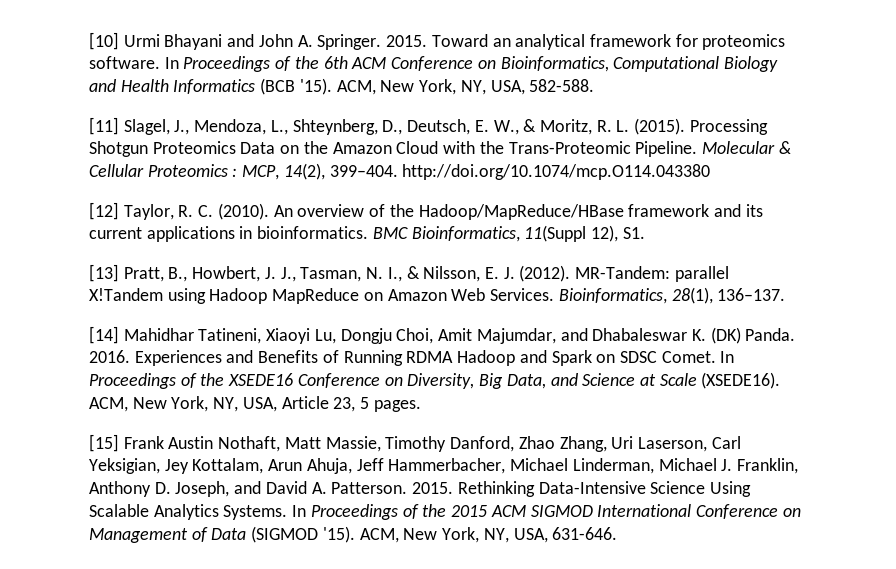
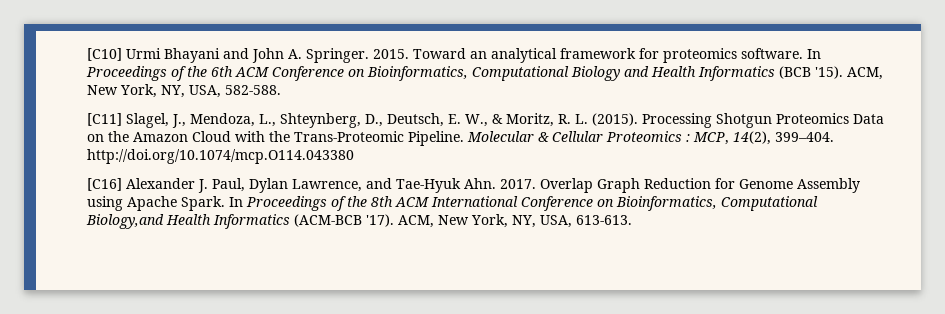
- [10] Urmi Bhayani and John A. Springer.
+ [C10] Urmi Bhayani and John A. Springer.
- [11] Slagel, J., Mendoza, L., Shteynberg, D., Deutsch, E. W., & Moritz, R. L. (2015).
+ [C11] Slagel, J., Mendoza, L., Shteynberg, D., Deutsch, E. W., & Moritz, R. L. (2015).
- [12] Taylor, R. C. (2010). An overview of the Hadoop/MapReduce/HBase framework and its current applications in bioinformatics. BMC Bioinformatics, 11(Suppl 12), S1.
- [13] Pratt, B., Howbert, J. J., Tasman, N. I., & Nilsson, E. J. (2012). MR-Tandem: parallel X!Tandem using Hadoop MapReduce on Amazon Web Services. Bioinformatics, 28(1), 136–137.
- [14] Mahidhar Tatineni, Xiaoyi Lu, Dongju Choi, Amit Majumdar, and Dhabaleswar K. (DK) Panda. 2016. Experiences and Benefits of Running RDMA Hadoop and Spark on SDSC Comet. In Proceedings of the XSEDE16 Conference on Diversity, Big Data, and Science at Scale (XSEDE16). ACM, New York, NY, USA, Article 23, 5 pages.
- [15] Frank Austin Nothaft, Matt Massie, Timothy Danford, Zhao Zhang, Uri Laserson, Carl Yeksigian, Jey Kottalam, Arun Ahuja, Jeff Hammerbacher, Michael Linderman, Michael J. Franklin, Anthony D. Joseph, and David A. Patterson. 2015. Rethinking Data-Intensive Science Using Scalable Analytics Systems. In Proceedings of the 2015 ACM SIGMOD International Conference on Management of Data (SIGMOD '15). ACM, New York, NY, USA, 631-646.
+ [C16] Alexander J. Paul, Dylan Lawrence, and Tae-Hyuk Ahn. 2017. Overlap Graph Reduction for Genome Assembly using Apache Spark. In Proceedings of the 8th ACM International Conference on Bioinformatics, Computational Biology,and Health Informatics (ACM-BCB '17). ACM, New York, NY, USA, 613-613.

